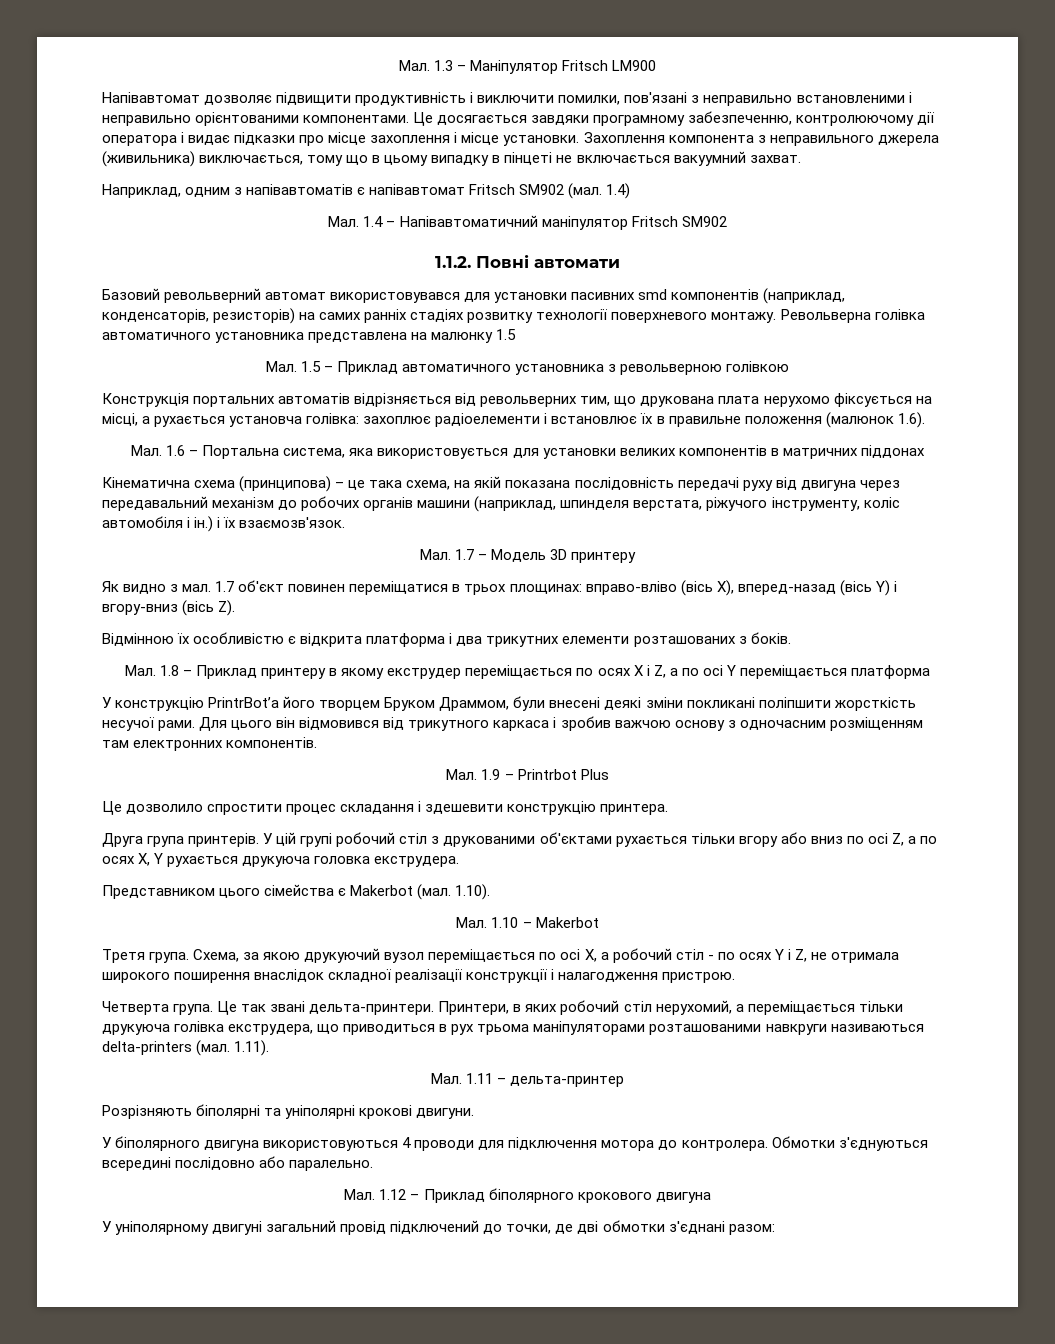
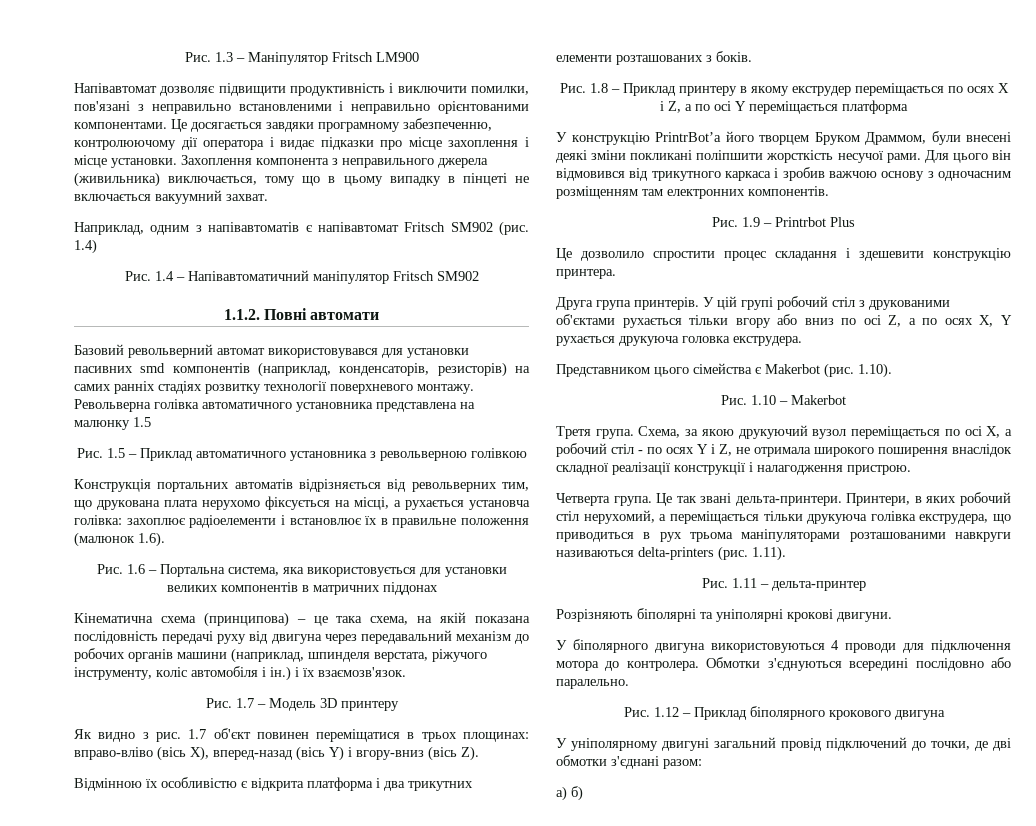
- Мал. 1.3 – Маніпулятор Fritsch LM900
+ Рис. 1.3 – Маніпулятор Fritsch LM900
- Наприклад, одним з напівавтоматів є напівавтомат Fritsch SM902 (мал.
+ Наприклад, одним з напівавтоматів є напівавтомат Fritsch SM902 (рис.
- Мал. 1.4 – Напівавтоматичний маніпулятор Fritsch SM902
+ Рис. 1.4 – Напівавтоматичний маніпулятор Fritsch SM902
- Мал. 1.5 – Приклад автоматичного установника з револьверною голівкою
+ Рис. 1.5 – Приклад автоматичного установника з револьверною голівкою
- Мал. 1.6 – Портальна система, яка використовується для установки великих компонентів в матричних піддонах
+ Рис. 1.6 – Портальна система, яка використовується для установки великих компонентів в матричних піддонах
- Мал. 1.7 – Модель 3D принтеру
+ Рис. 1.7 – Модель 3D принтеру
- Як видно з мал.
+ Як видно з рис.
- Мал. 1.8 – Приклад принтеру в якому екструдер переміщається по осях X і Z, а по осі Y переміщається платформа
+ Рис. 1.8 – Приклад принтеру в якому екструдер переміщається по осях X і Z, а по осі Y переміщається платформа
- Мал. 1.9 – Printrbot Plus
+ Рис. 1.9 – Printrbot Plus
- Представником цього сімейства є Makerbot (мал.
+ Представником цього сімейства є Makerbot (рис.
- Мал. 1.10 – Makerbot
+ Рис. 1.10 – Makerbot
- Принтери, в яких робочий стіл нерухомий, а переміщається тільки друкуюча голівка екструдера, що приводиться в рух трьома маніпуляторами розташованими навкруги називаються delta-printers (мал.
+ Принтери, в яких робочий стіл нерухомий, а переміщається тільки друкуюча голівка екструдера, що приводиться в рух трьома маніпуляторами розташованими навкруги називаються delta-printers (рис.
- Мал. 1.11 – дельта-принтер
+ Рис. 1.11 – дельта-принтер
- Мал. 1.12 – Приклад біполярного крокового двигуна
+ Рис. 1.12 – Приклад біполярного крокового двигуна
+ а) б)

